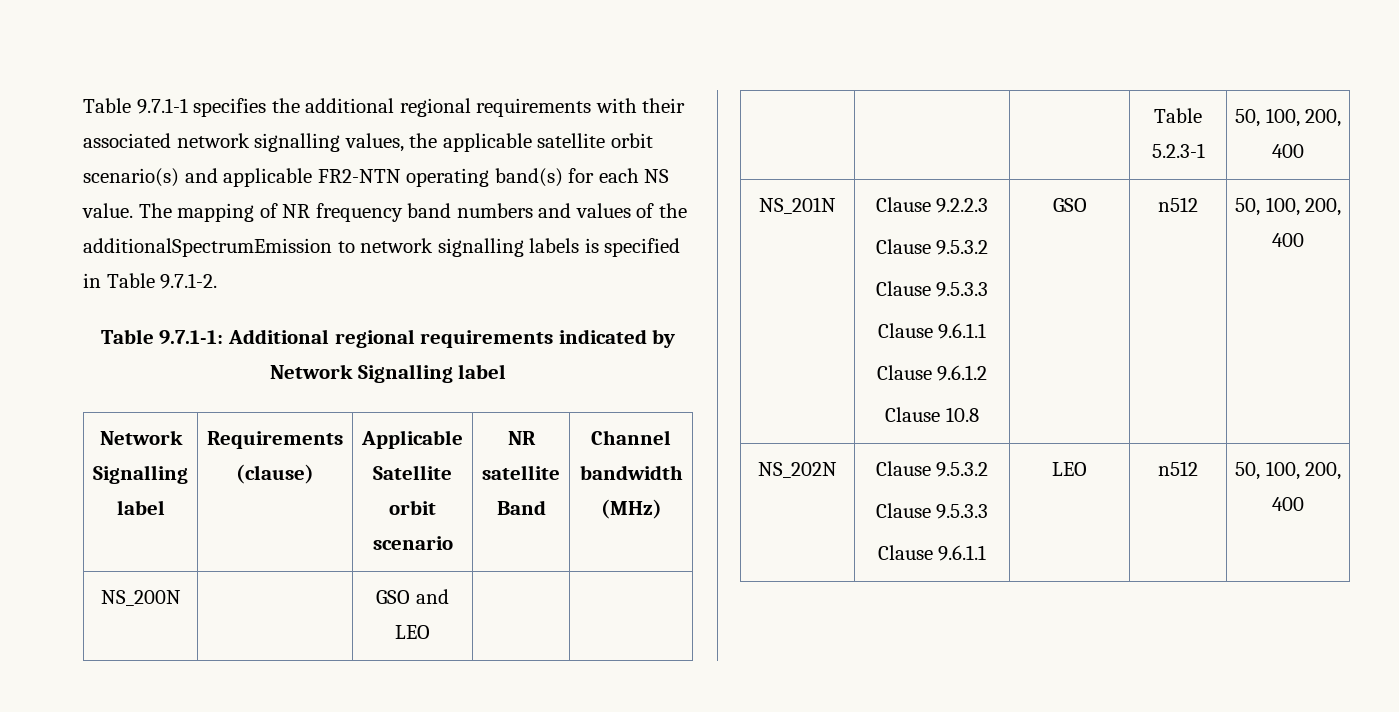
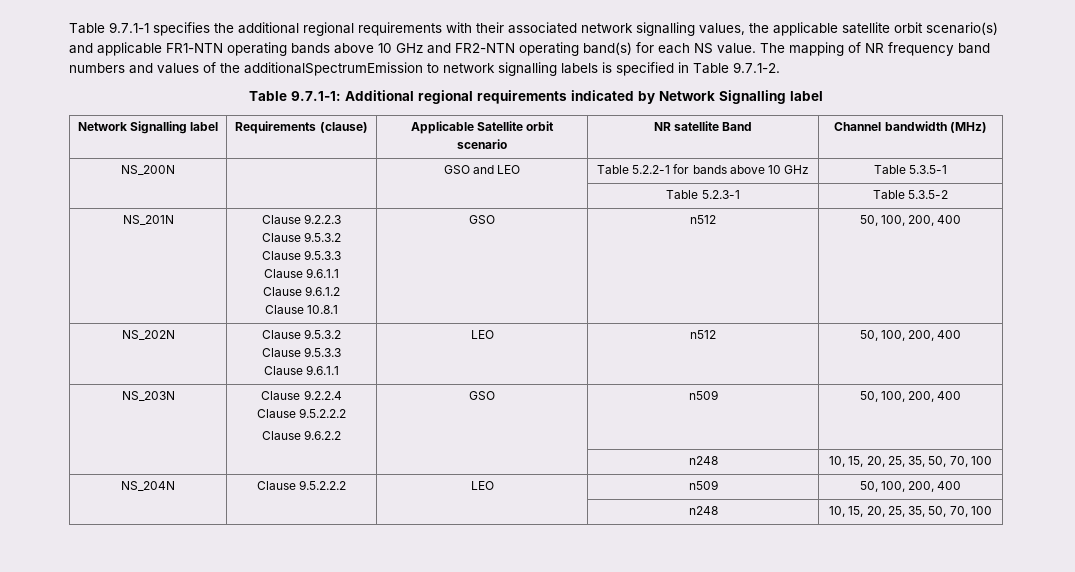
- Table 9.7.1-1 specifies the additional regional requirements with their associated network signalling values, the applicable satellite orbit scenario(s) and applicable FR2-NTN operating band(s) for each NS value.
+ Table 9.7.1-1 specifies the additional regional requirements with their associated network signalling values, the applicable satellite orbit scenario(s) and applicable FR1-NTN operating bands above 10 GHz and FR2-NTN operating band(s) for each NS value.
- NS_200N | | GSO and LEO | |
- | | | Table 5.2.3-1 | 50, 100, 200, 400
+ NS_200N | | GSO and LEO | Table 5.2.2-1 for bands above 10 GHz | Table 5.3.5-1
+ | | | Table 5.2.3-1 | Table 5.3.5-2
  NS_201N | Clause 9.2.2.3
  Clause 9.5.3.2
  Clause 9.5.3.3
  Clause 9.6.1.1
  Clause 9.6.1.2
- Clause 10.8 | GSO | n512 | 50, 100, 200, 400
+ Clause 10.8.1 | GSO | n512 | 50, 100, 200, 400
+ NS_203N | Clause 9.2.2.4
+ Clause 9.5.2.2.2
+ Clause 9.6.2.2 | GSO | n509 | 50, 100, 200, 400
+ | | | n248 | 10, 15, 20, 25, 35, 50, 70, 100
+ NS_204N | Clause 9.5.2.2.2 | LEO | n509 | 50, 100, 200, 400
+ | | | n248 | 10, 15, 20, 25, 35, 50, 70, 100

